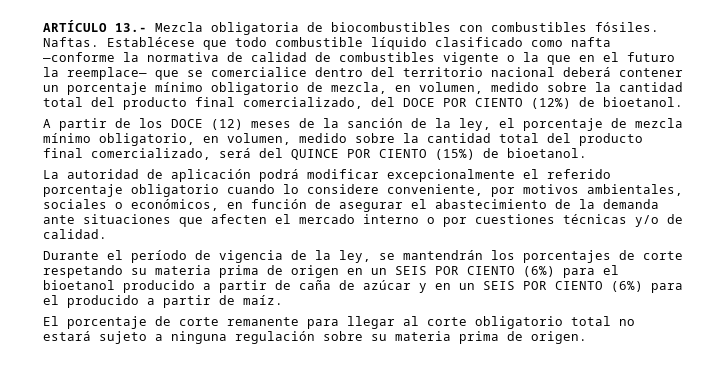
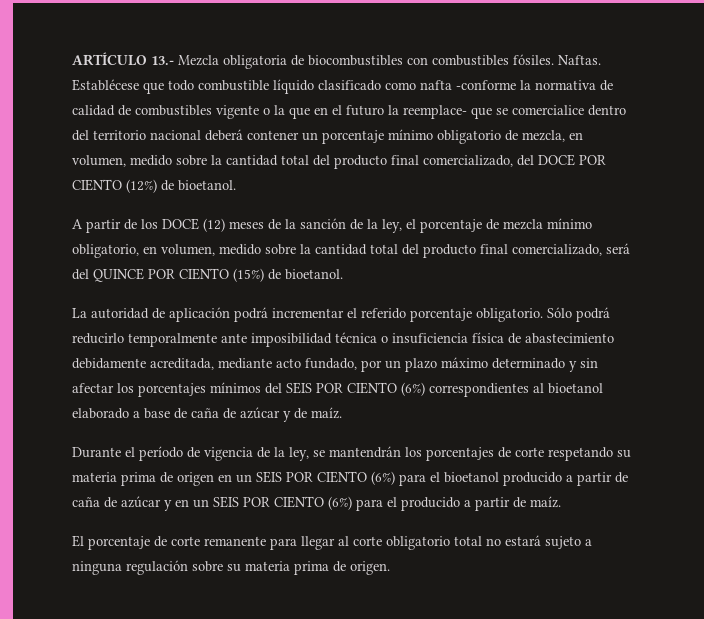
- Establécese que todo combustible líquido clasificado como nafta —conforme la normativa de calidad de combustibles vigente o la que en el futuro la reemplace— que se comercialice dentro del territorio nacional deberá contener un porcentaje mínimo obligatorio de mezcla, en volumen, medido sobre la cantidad total del producto final comercializado, del DOCE POR CIENTO (12%) de bioetanol.
+ Establécese que todo combustible líquido clasificado como nafta -conforme la normativa de calidad de combustibles vigente o la que en el futuro la reemplace- que se comercialice dentro del territorio nacional deberá contener un porcentaje mínimo obligatorio de mezcla, en volumen, medido sobre la cantidad total del producto final comercializado, del DOCE POR CIENTO (12%) de bioetanol.
- La autoridad de aplicación podrá modificar excepcionalmente el referido porcentaje obligatorio cuando lo considere conveniente, por motivos ambientales, sociales o económicos, en función de asegurar el abastecimiento de la demanda ante situaciones que afecten el mercado interno o por cuestiones técnicas y/o de calidad.
+ La autoridad de aplicación podrá incrementar el referido porcentaje obligatorio. Sólo podrá reducirlo temporalmente ante imposibilidad técnica o insuficiencia física de abastecimiento debidamente acreditada, mediante acto fundado, por un plazo máximo determinado y sin afectar los porcentajes mínimos del SEIS POR CIENTO (6%) correspondientes al bioetanol elaborado a base de caña de azúcar y de maíz.

